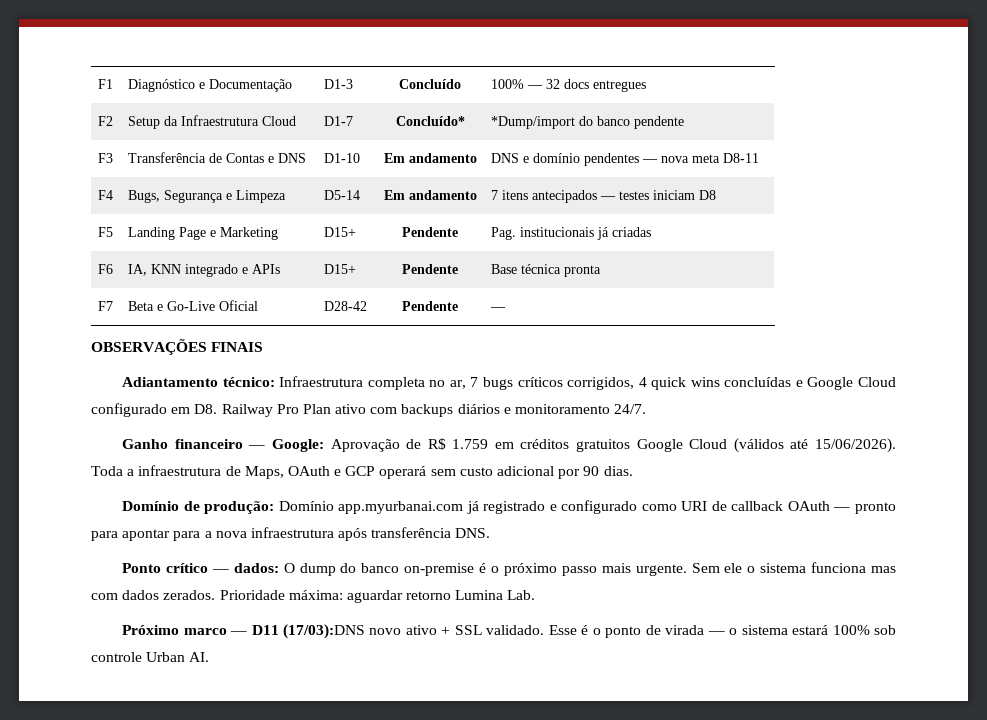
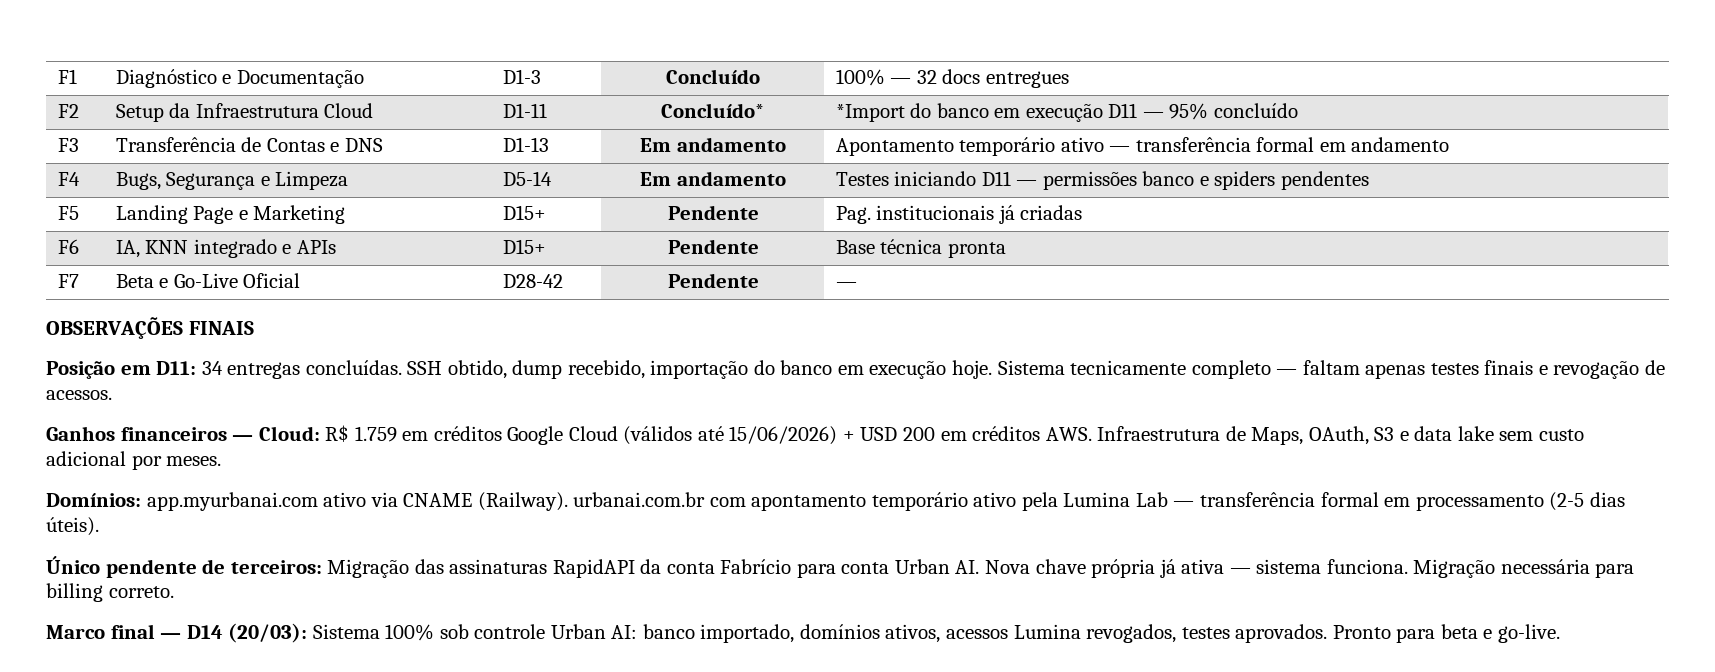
- F2 | Setup da Infraestrutura Cloud | D1-7 | Concluído* | *Dump/import do banco pendente
+ F2 | Setup da Infraestrutura Cloud | D1-11 | Concluído* | *Import do banco em execução D11 — 95% concluído
- F3 | Transferência de Contas e DNS | D1-10 | Em andamento | DNS e domínio pendentes — nova meta D8-11
+ F3 | Transferência de Contas e DNS | D1-13 | Em andamento | Apontamento temporário ativo — transferência formal em andamento
- F4 | Bugs, Segurança e Limpeza | D5-14 | Em andamento | 7 itens antecipados — testes iniciam D8
+ F4 | Bugs, Segurança e Limpeza | D5-14 | Em andamento | Testes iniciando D11 — permissões banco e spiders pendentes
- Adiantamento técnico: Infraestrutura completa no ar, 7 bugs críticos corrigidos, 4 quick wins concluídas e Google Cloud configurado em D8. Railway Pro Plan ativo com backups diários e monitoramento 24/7.
- Ganho financeiro — Google: Aprovação de R$ 1.759 em créditos gratuitos Google Cloud (válidos até 15/06/2026). Toda a infraestrutura de Maps, OAuth e GCP operará sem custo adicional por 90 dias.
- Domínio de produção: Domínio app.myurbanai.com já registrado e configurado como URI de callback OAuth — pronto para apontar para a nova infraestrutura após transferência DNS.
- Ponto crítico — dados: O dump do banco on-premise é o próximo passo mais urgente. Sem ele o sistema funciona mas com dados zerados. Prioridade máxima: aguardar retorno Lumina Lab.
- Próximo marco — D11 (17/03):DNS novo ativo + SSL validado. Esse é o ponto de virada — o sistema estará 100% sob controle Urban AI.
+ Posição em D11: 34 entregas concluídas. SSH obtido, dump recebido, importação do banco em execução hoje. Sistema tecnicamente completo — faltam apenas testes finais e revogação de acessos.
+ Ganhos financeiros — Cloud: R$ 1.759 em créditos Google Cloud (válidos até 15/06/2026) + USD 200 em créditos AWS. Infraestrutura de Maps, OAuth, S3 e data lake sem custo adicional por meses.
+ Domínios: app.myurbanai.com ativo via CNAME (Railway). urbanai.com.br com apontamento temporário ativo pela Lumina Lab — transferência formal em processamento (2-5 dias úteis).
+ Único pendente de terceiros: Migração das assinaturas RapidAPI da conta Fabrício para conta Urban AI. Nova chave própria já ativa — sistema funciona. Migração necessária para billing correto.
+ Marco final — D14 (20/03): Sistema 100% sob controle Urban AI: banco importado, domínios ativos, acessos Lumina revogados, testes aprovados. Pronto para beta e go-live.

